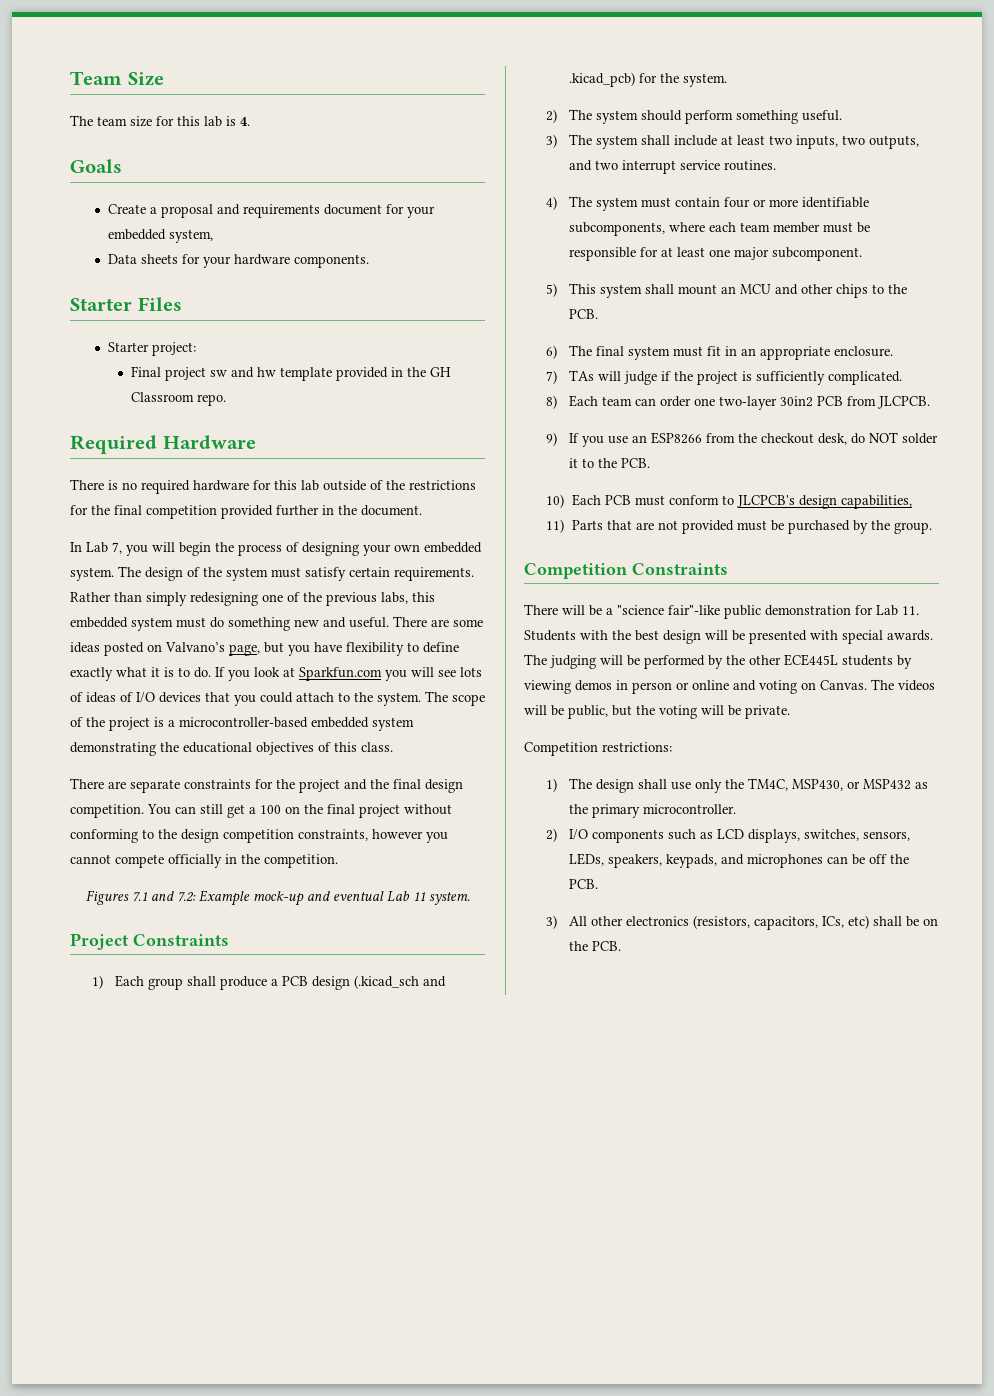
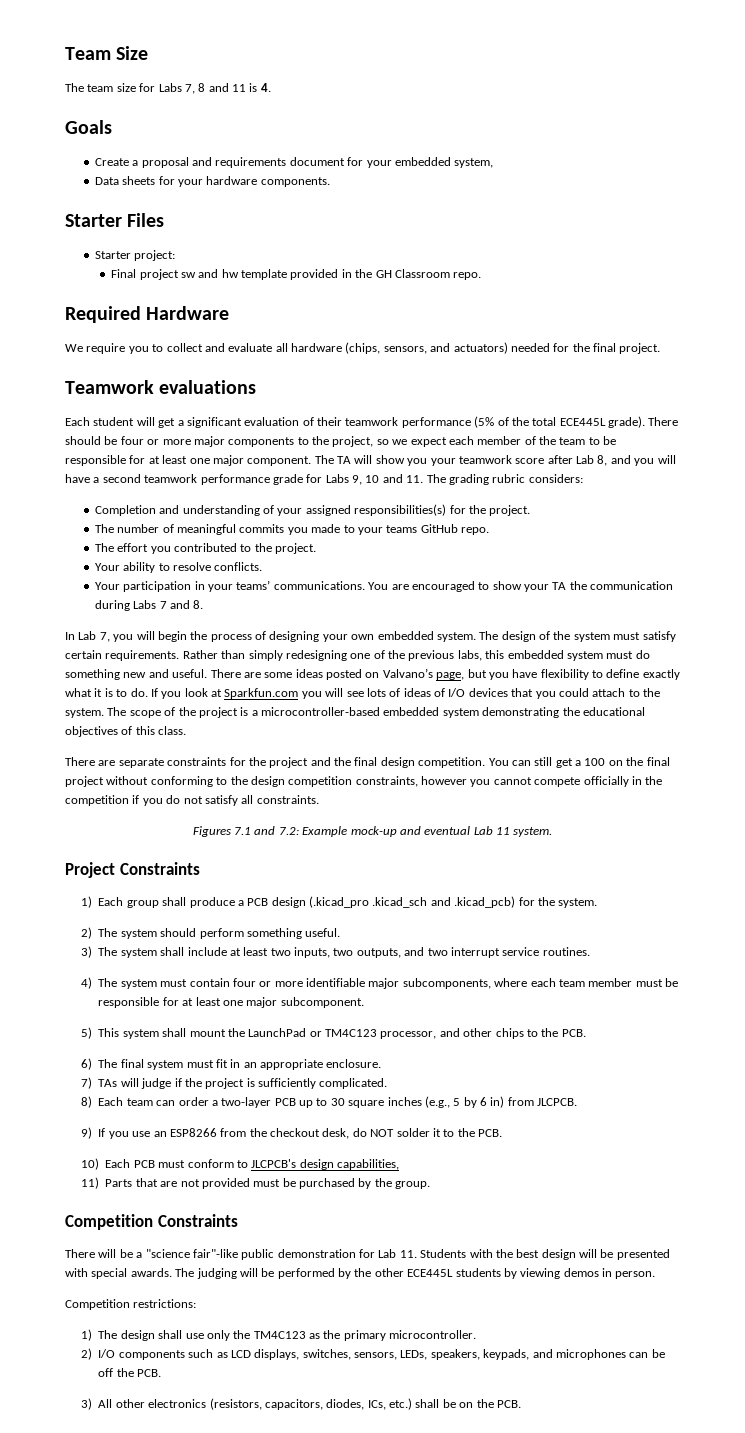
- The team size for this lab is 4.
+ The team size for Labs 7, 8 and 11 is 4.
- There is no required hardware for this lab outside of the restrictions for the final competition provided further in the document.
+ We require you to collect and evaluate all hardware (chips, sensors, and actuators) needed for the final project.
+ Teamwork evaluations
+ Each student will get a significant evaluation of their teamwork performance (5% of the total ECE445L grade). There should be four or more major components to the project, so we expect each member of the team to be responsible for at least one major component. The TA will show you your teamwork score after Lab 8, and you will have a second teamwork performance grade for Labs 9, 10 and 11. The grading rubric considers:
+ Completion and understanding of your assigned responsibilities(s) for the project.
+ The number of meaningful commits you made to your teams GitHub repo.
+ The effort you contributed to the project.
+ Your ability to resolve conflicts.
+ Your participation in your teams’ communications. You are encouraged to show your TA the communication during Labs 7 and 8.
- You can still get a 100 on the final project without conforming to the design competition constraints, however you cannot compete officially in the competition.
+ You can still get a 100 on the final project without conforming to the design competition constraints, however you cannot compete officially in the competition if you do not satisfy all constraints.
- 1) Each group shall produce a PCB design (.kicad_sch and .kicad_pcb) for the system.
+ 1) Each group shall produce a PCB design (.kicad_pro .kicad_sch and .kicad_pcb) for the system.
- 4) The system must contain four or more identifiable subcomponents, where each team member must be responsible for at least one major subcomponent.
+ 4) The system must contain four or more identifiable major subcomponents, where each team member must be responsible for at least one major subcomponent.
- 5) This system shall mount an MCU and other chips to the PCB.
+ 5) This system shall mount the LaunchPad or TM4C123 processor, and other chips to the PCB.
- 8) Each team can order one two-layer 30in2 PCB from JLCPCB.
+ 8) Each team can order a two-layer PCB up to 30 square inches (e.g., 5 by 6 in) from JLCPCB.
- The judging will be performed by the other ECE445L students by viewing demos in person or online and voting on Canvas. The videos will be public, but the voting will be private.
+ The judging will be performed by the other ECE445L students by viewing demos in person.
- 1) The design shall use only the TM4C, MSP430, or MSP432 as the primary microcontroller.
+ 1) The design shall use only the TM4C123 as the primary microcontroller.
- 3) All other electronics (resistors, capacitors, ICs, etc) shall be on the PCB.
+ 3) All other electronics (resistors, capacitors, diodes, ICs, etc.) shall be on the PCB.

